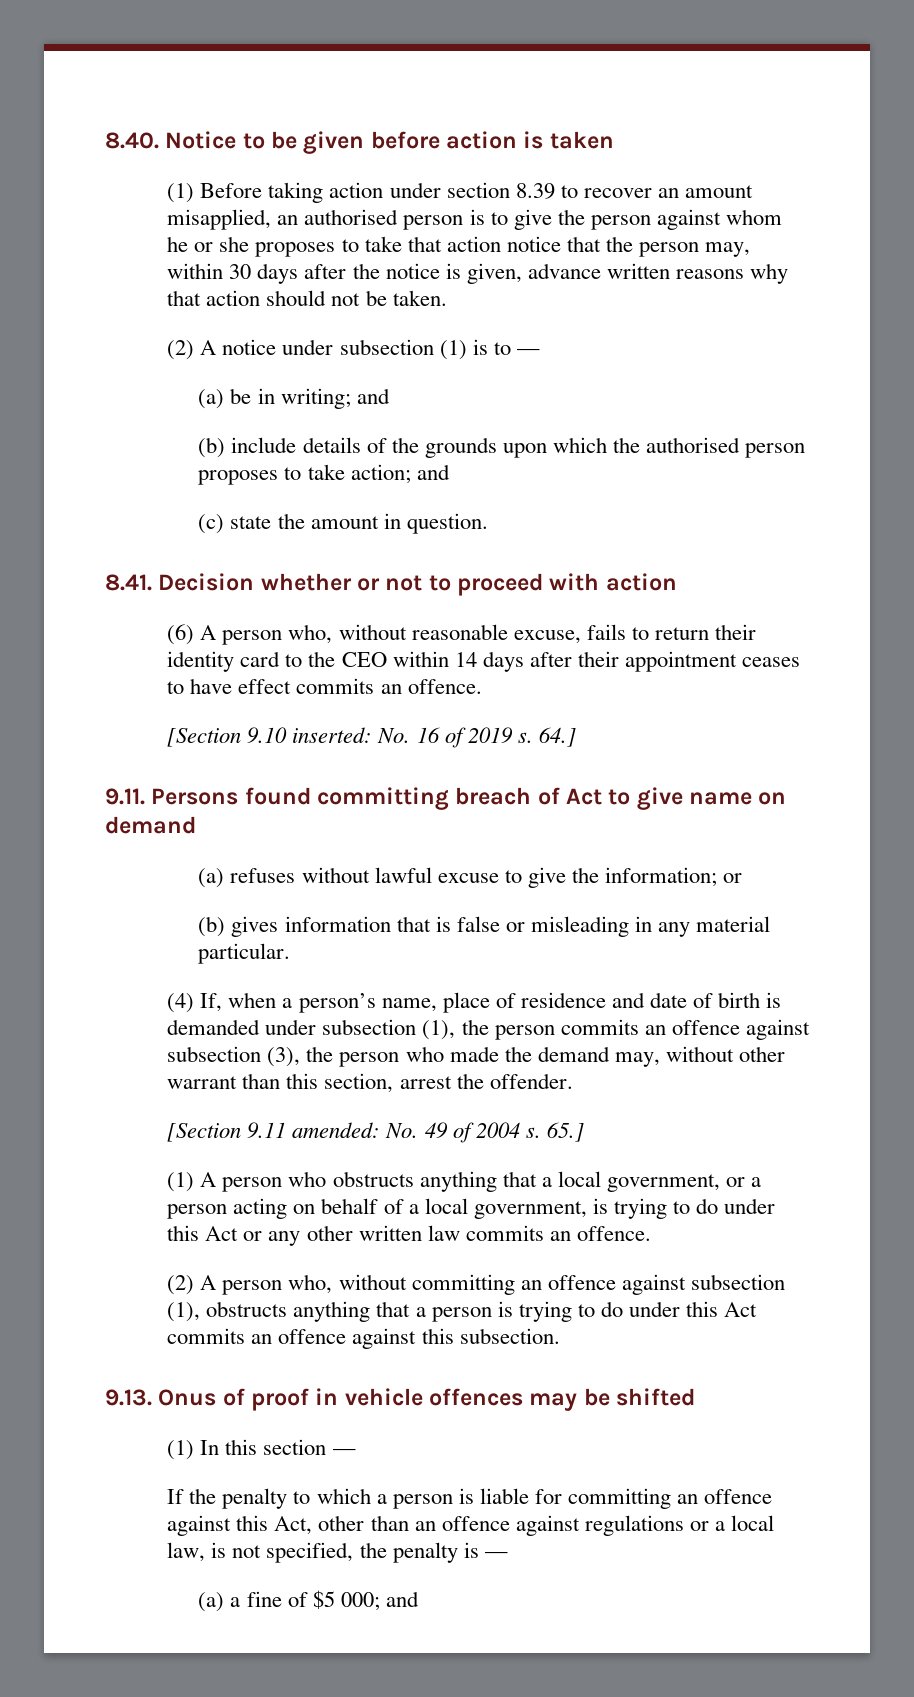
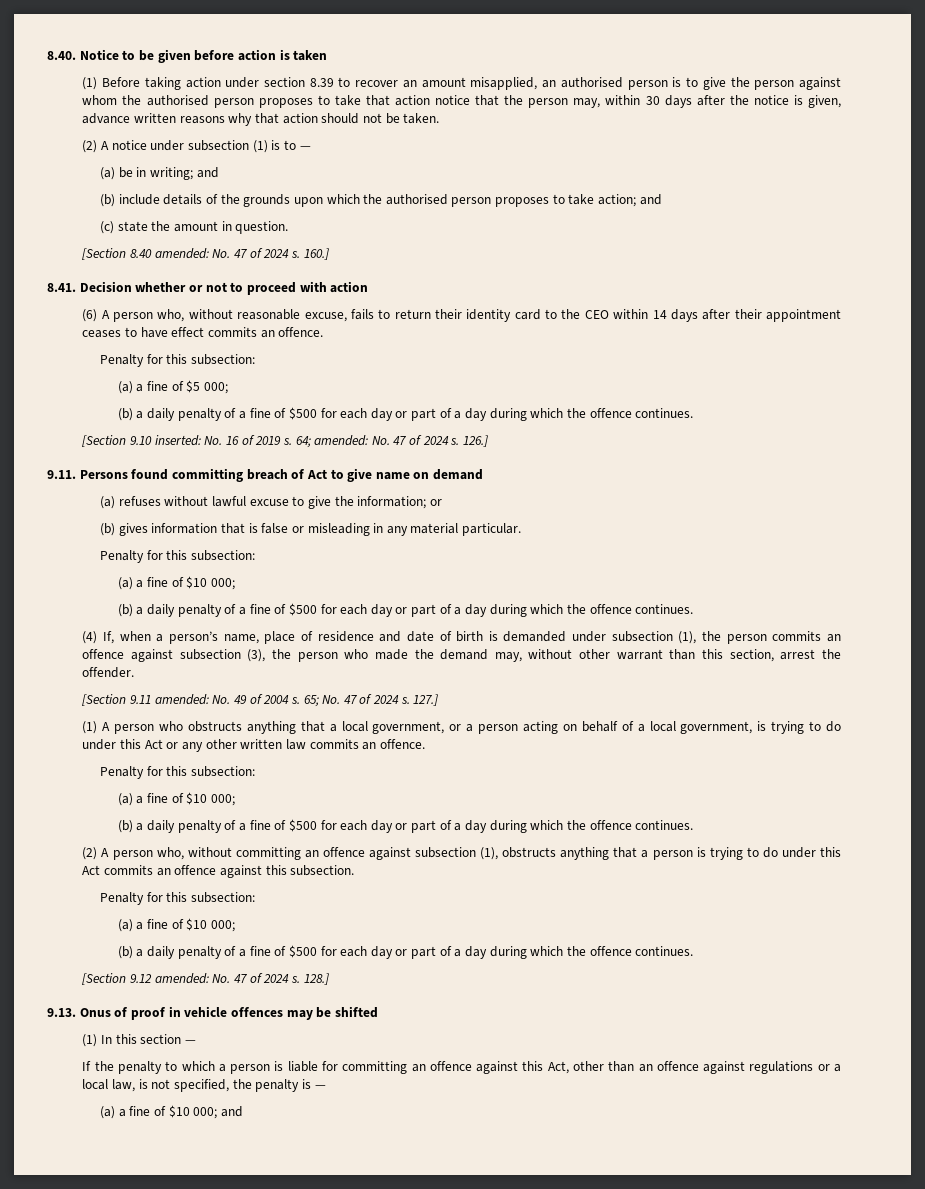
- (1) Before taking action under section 8.39 to recover an amount misapplied, an authorised person is to give the person against whom he or she proposes to take that action notice that the person may, within 30 days after the notice is given, advance written reasons why that action should not be taken.
+ (1) Before taking action under section 8.39 to recover an amount misapplied, an authorised person is to give the person against whom the authorised person proposes to take that action notice that the person may, within 30 days after the notice is given, advance written reasons why that action should not be taken.
+ [Section 8.40 amended: No. 47 of 2024 s. 160.]
  (6) A person who, without reasonable excuse, fails to return their identity card to the CEO within 14 days after their appointment ceases to have effect commits an offence.
+ Penalty for this subsection:
+ (a) a fine of $5 000;
+ (b) a daily penalty of a fine of $500 for each day or part of a day during which the offence continues.
- 64.]
+ 64; amended: No. 47 of 2024 s. 126.]
  (b) gives information that is false or misleading in any material particular.
+ Penalty for this subsection:
+ (a) a fine of $10 000;
+ (b) a daily penalty of a fine of $500 for each day or part of a day during which the offence continues.
- 65.]
+ 65; No. 47 of 2024 s. 127.]
  (1) A person who obstructs anything that a local government, or a person acting on behalf of a local government, is trying to do under this Act or any other written law commits an offence.
+ Penalty for this subsection:
+ (a) a fine of $10 000;
+ (b) a daily penalty of a fine of $500 for each day or part of a day during which the offence continues.
  (2) A person who, without committing an offence against subsection (1), obstructs anything that a person is trying to do under this Act commits an offence against this subsection.
+ Penalty for this subsection:
+ (a) a fine of $10 000;
+ (b) a daily penalty of a fine of $500 for each day or part of a day during which the offence continues.
+ [Section 9.12 amended: No. 47 of 2024 s. 128.]
- (a) a fine of $5 000; and
+ (a) a fine of $10 000; and

